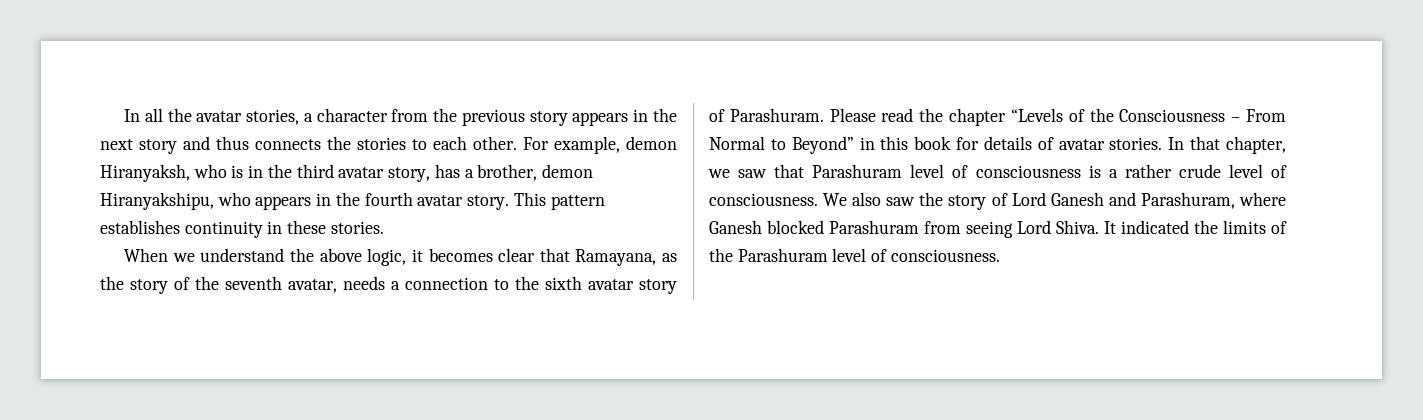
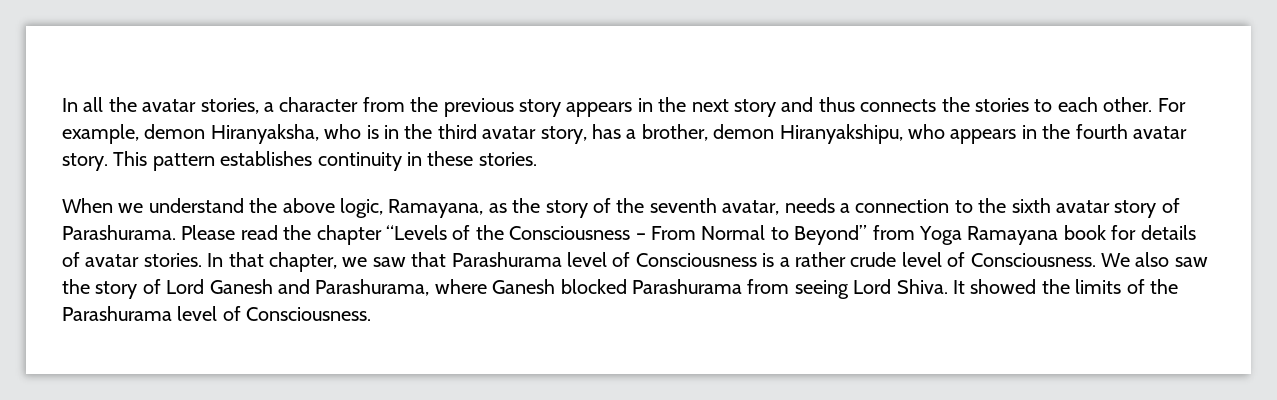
- For example, demon Hiranyaksh, who is in the third avatar story, has a brother, demon Hiranyakshipu, who appears in the fourth avatar story.
+ For example, demon Hiranyaksha, who is in the third avatar story, has a brother, demon Hiranyakshipu, who appears in the fourth avatar story.
- When we understand the above logic, it becomes clear that Ramayana, as the story of the seventh avatar, needs a connection to the sixth avatar story of Parashuram.
+ When we understand the above logic, Ramayana, as the story of the seventh avatar, needs a connection to the sixth avatar story of Parashurama.
- Please read the chapter “Levels of the Consciousness – From Normal to Beyond” in this book for details of avatar stories.
+ Please read the chapter “Levels of the Consciousness – From Normal to Beyond” from Yoga Ramayana book for details of avatar stories.
- In that chapter, we saw that Parashuram level of consciousness is a rather crude level of consciousness.
+ In that chapter, we saw that Parashurama level of Consciousness is a rather crude level of Consciousness.
- We also saw the story of Lord Ganesh and Parashuram, where Ganesh blocked Parashuram from seeing Lord Shiva.
+ We also saw the story of Lord Ganesh and Parashurama, where Ganesh blocked Parashurama from seeing Lord Shiva.
- It indicated the limits of the Parashuram level of consciousness.
+ It showed the limits of the Parashurama level of Consciousness.

